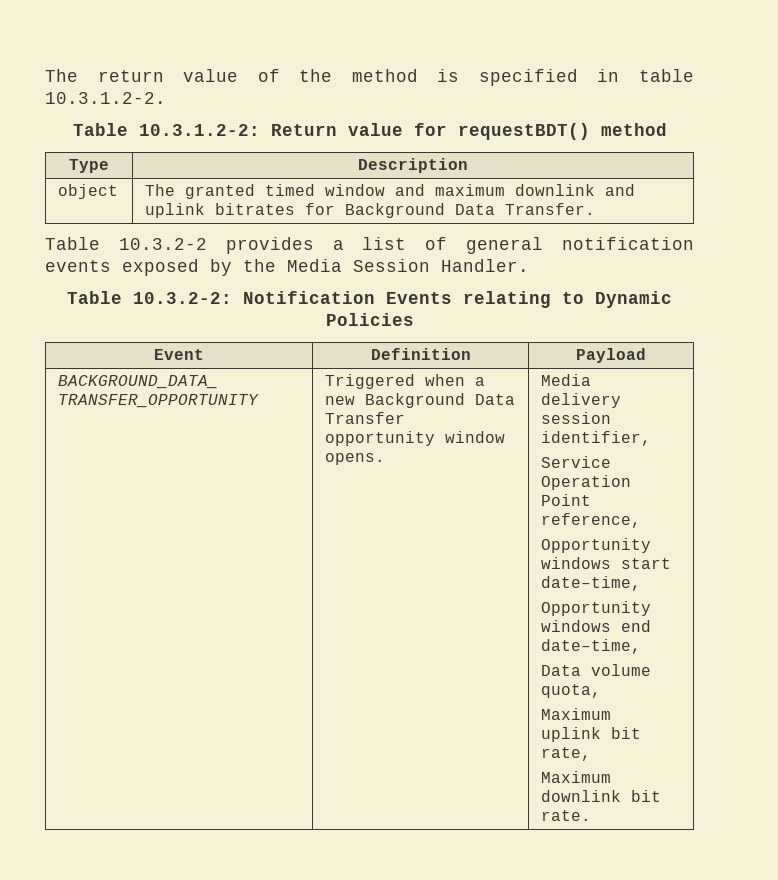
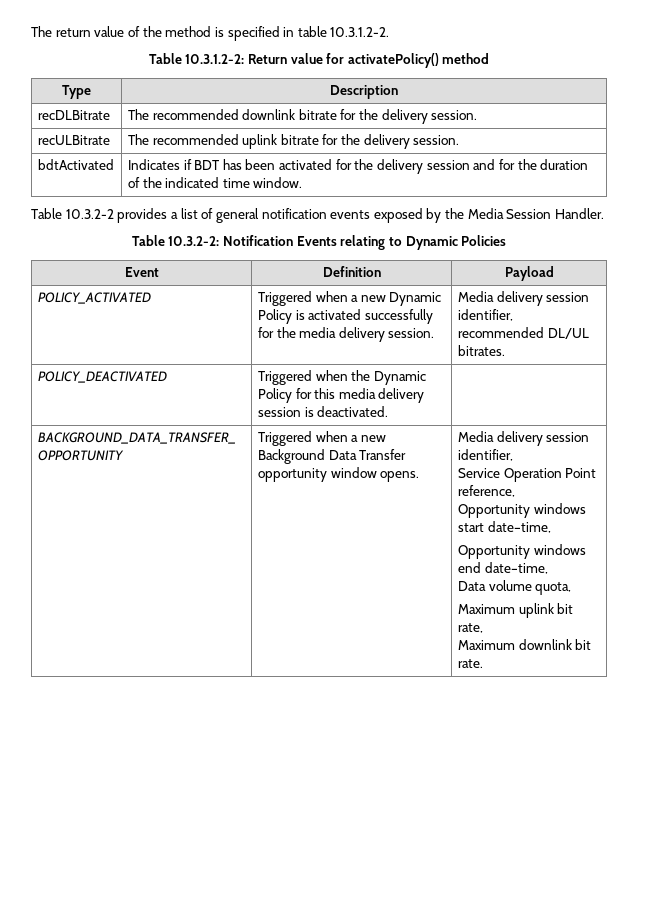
- Table 10.3.1.2-2: Return value for requestBDT() method
+ Table 10.3.1.2-2: Return value for activatePolicy() method
- object | The granted timed window and maximum downlink and uplink bitrates for Background Data Transfer.
+ recDLBitrate | The recommended downlink bitrate for the delivery session.
+ recULBitrate | The recommended uplink bitrate for the delivery session.
+ bdtActivated | Indicates if BDT has been activated for the delivery session and for the duration of the indicated time window.
+ POLICY_ACTIVATED | Triggered when a new Dynamic Policy is activated successfully for the media delivery session. | Media delivery session identifier, recommended DL/UL bitrates.
+ POLICY_DEACTIVATED | Triggered when the Dynamic Policy for this media delivery session is deactivated. |

